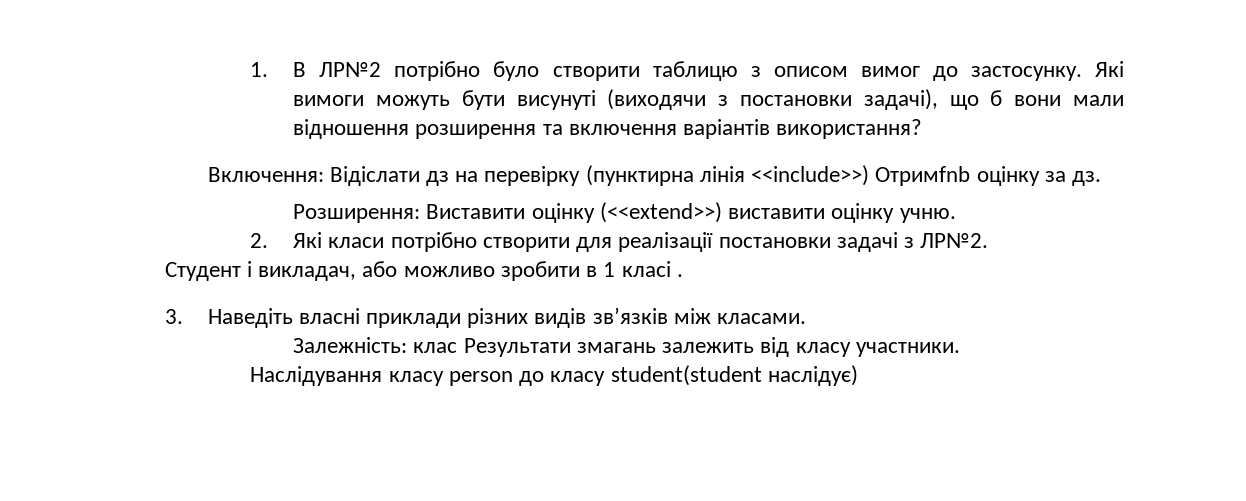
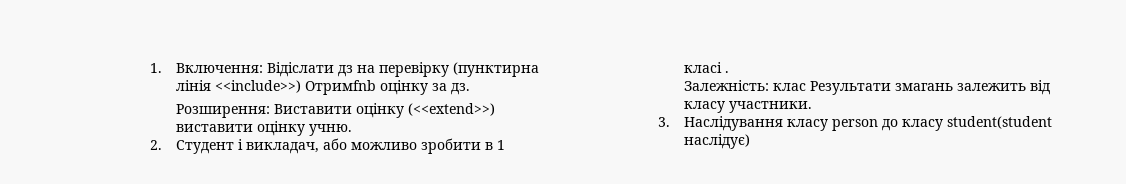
- 1. В ЛР№2 потрібно було створити таблицю з описом вимог до застосунку. Які вимоги можуть бути висунуті (виходячи з постановки задачі), що б вони мали відношення розширення та включення варіантів використання?
- Включення: Відіслати дз на перевірку (пунктирна лінія <<include>>) Отримfnb оцінку за дз.
+ 1. Включення: Відіслати дз на перевірку (пунктирна лінія <<include>>) Отримfnb оцінку за дз.
- 2. Які класи потрібно створити для реалізації постановки задачі з ЛР№2.
- Студент і викладач, або можливо зробити в 1 класі .
+ 2. Студент і викладач, або можливо зробити в 1 класі .
- 3. Наведіть власні приклади різних видів зв’язків між класами.
- Наслідування класу person до класу student(student наслідує)
+ 3. Наслідування класу person до класу student(student наслідує)

